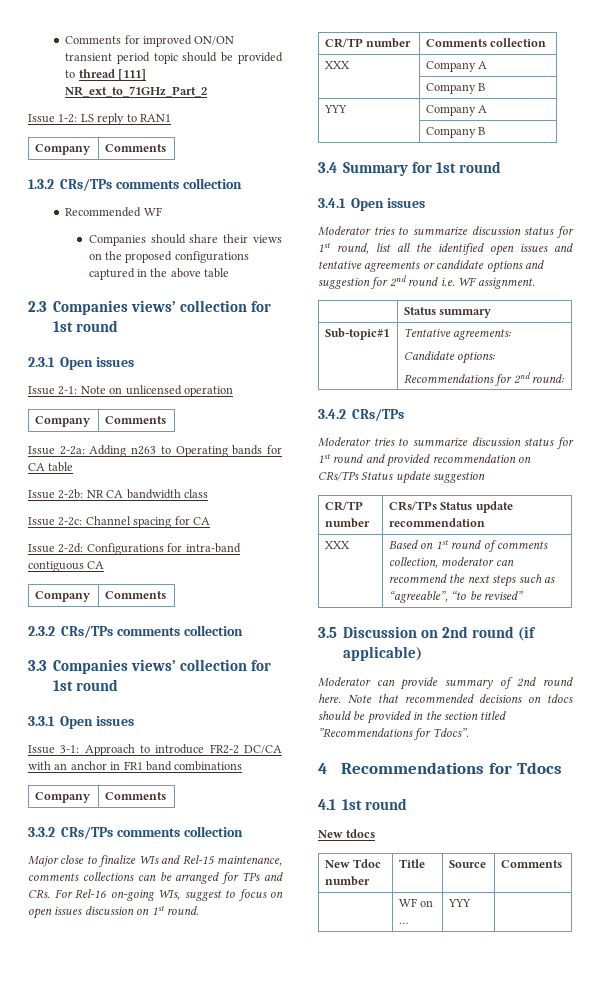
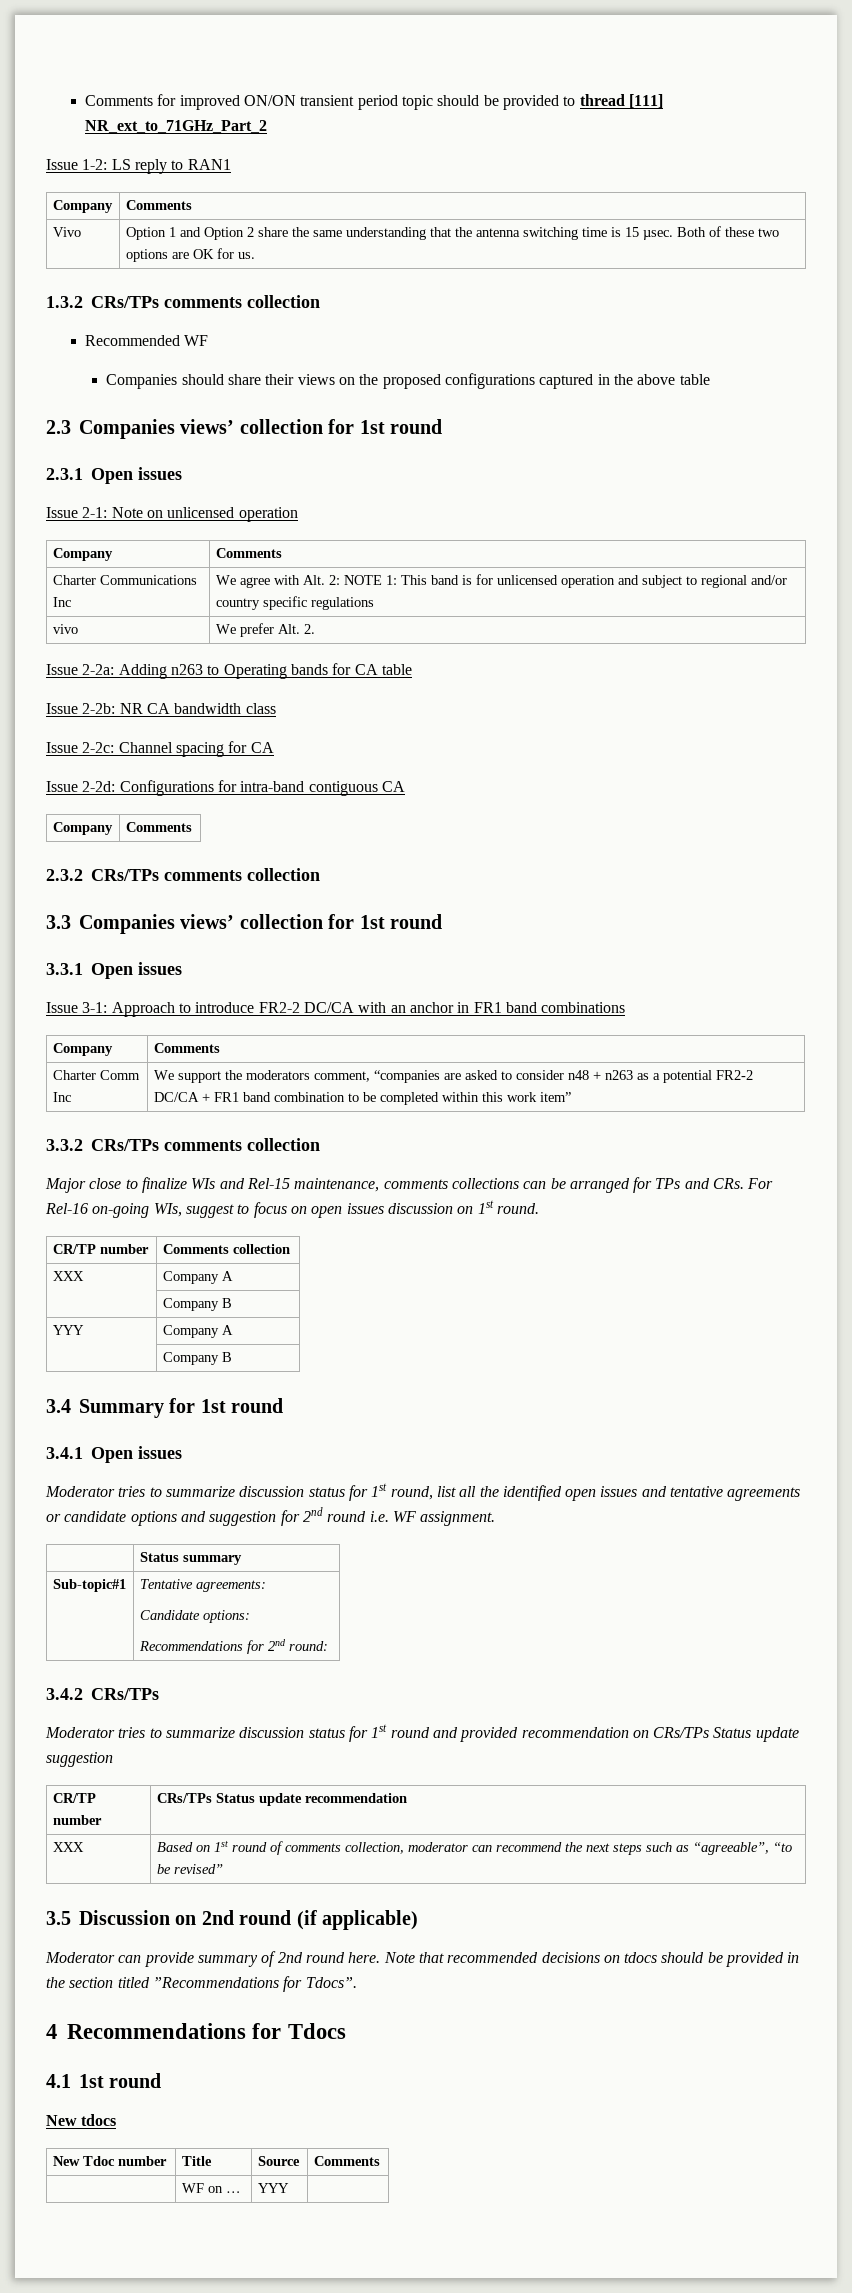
+ Vivo | Option 1 and Option 2 share the same understanding that the antenna switching time is 15 µsec. Both of these two options are OK for us.
+ Charter Communications Inc | We agree with Alt. 2: NOTE 1: This band is for unlicensed operation and subject to regional and/or country specific regulations
+ vivo | We prefer Alt. 2.
+ Charter Comm Inc | We support the moderators comment, “companies are asked to consider n48 + n263 as a potential FR2-2 DC/CA + FR1 band combination to be completed within this work item”

